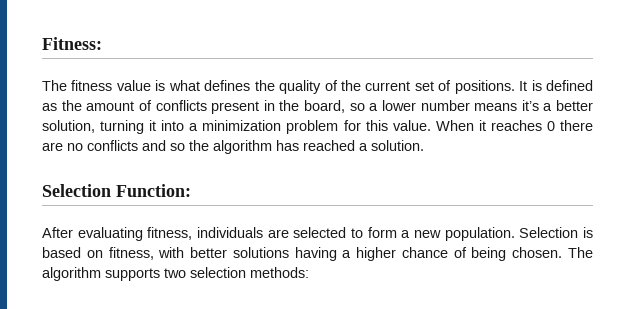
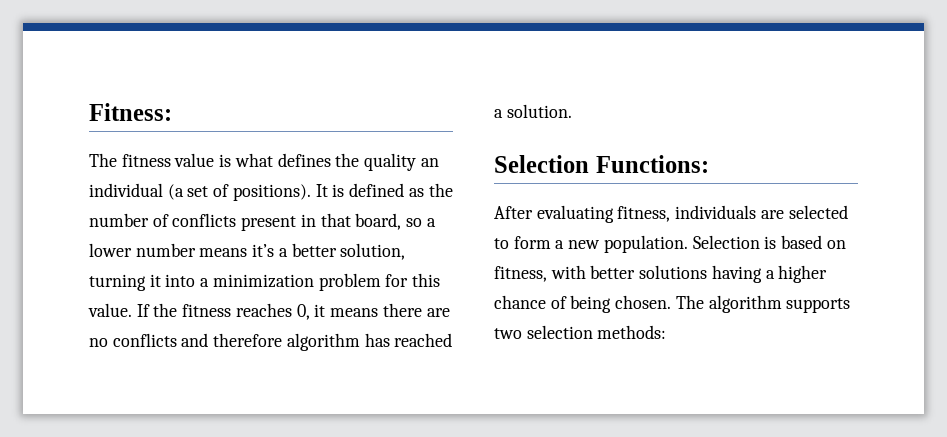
- The fitness value is what defines the quality of the current set of positions.
+ The fitness value is what defines the quality an individual (a set of positions).
- It is defined as the amount of conflicts present in the board, so a lower number means it’s a better solution, turning it into a minimization problem for this value.
+ It is defined as the number of conflicts present in that board, so a lower number means it’s a better solution, turning it into a minimization problem for this value.
- When it reaches 0 there are no conflicts and so the algorithm has reached a solution.
+ If the fitness reaches 0, it means there are no conflicts and therefore algorithm has reached a solution.
- Selection Function:
+ Selection Functions:

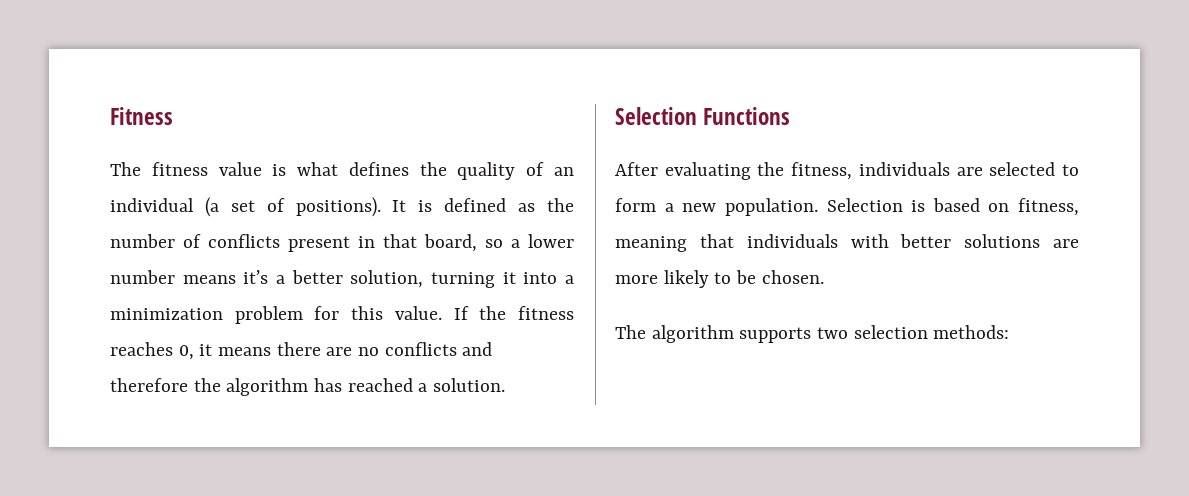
- Fitness:
+ Fitness
- The fitness value is what defines the quality an individual (a set of positions).
+ The fitness value is what defines the quality of an individual (a set of positions).
- If the fitness reaches 0, it means there are no conflicts and therefore algorithm has reached a solution.
+ If the fitness reaches 0, it means there are no conflicts and therefore the algorithm has reached a solution.
- Selection Functions:
+ Selection Functions
- After evaluating fitness, individuals are selected to form a new population.
+ After evaluating the fitness, individuals are selected to form a new population.
- Selection is based on fitness, with better solutions having a higher chance of being chosen. The algorithm supports two selection methods:
+ Selection is based on fitness, meaning that individuals with better solutions are more likely to be chosen.
+ The algorithm supports two selection methods:

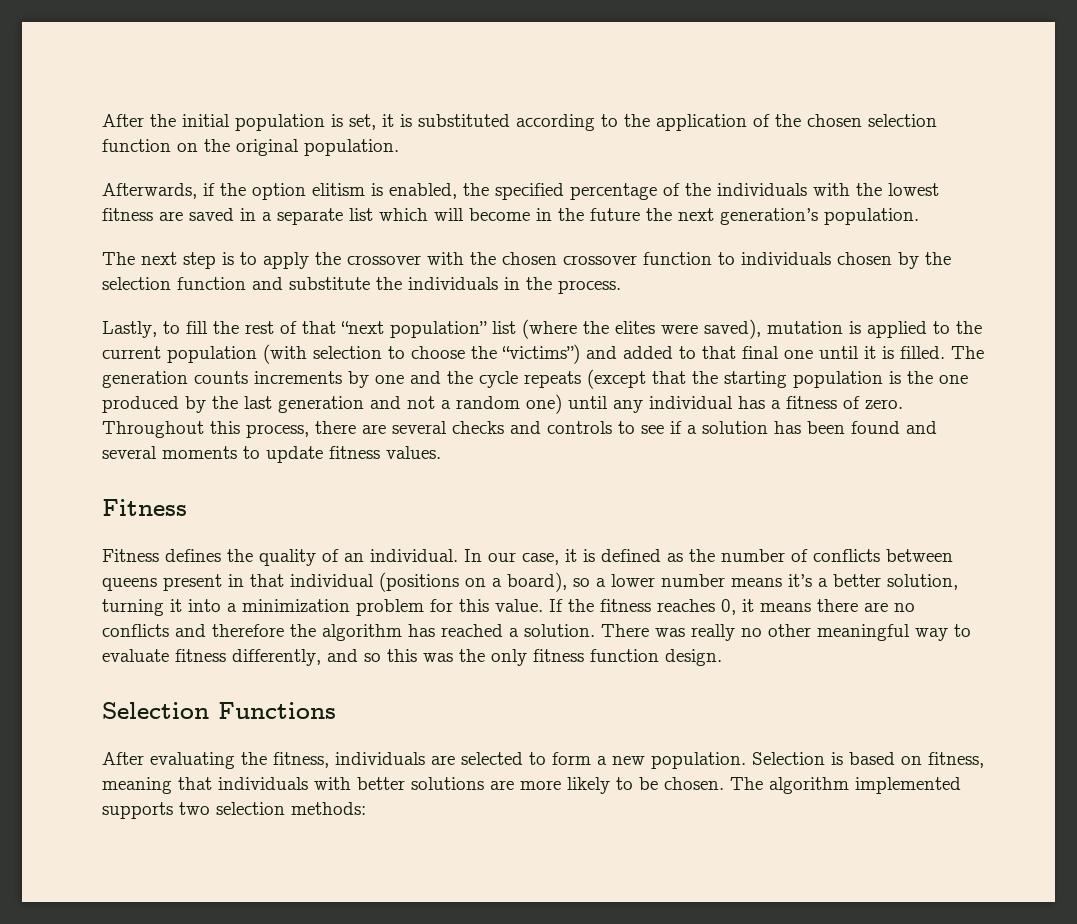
+ After the initial population is set, it is substituted according to the application of the chosen selection function on the original population.
+ Afterwards, if the option elitism is enabled, the specified percentage of the individuals with the lowest fitness are saved in a separate list which will become in the future the next generation’s population.
+ The next step is to apply the crossover with the chosen crossover function to individuals chosen by the selection function and substitute the individuals in the process.
+ Lastly, to fill the rest of that “next population” list (where the elites were saved), mutation is applied to the current population (with selection to choose the “victims”) and added to that final one until it is filled. The generation counts increments by one and the cycle repeats (except that the starting population is the one produced by the last generation and not a random one) until any individual has a fitness of zero. Throughout this process, there are several checks and controls to see if a solution has been found and several moments to update fitness values.
  Fitness
- The fitness value is what defines the quality of an individual (a set of positions). It is defined as the number of conflicts present in that board, so a lower number means it’s a better solution, turning it into a minimization problem for this value.
+ Fitness defines the quality of an individual. In our case, it is defined as the number of conflicts between queens present in that individual (positions on a board), so a lower number means it’s a better solution, turning it into a minimization problem for this value.
+ There was really no other meaningful way to evaluate fitness differently, and so this was the only fitness function design.
- Selection is based on fitness, meaning that individuals with better solutions are more likely to be chosen.
- The algorithm supports two selection methods:
+ Selection is based on fitness, meaning that individuals with better solutions are more likely to be chosen. The algorithm implemented supports two selection methods:

